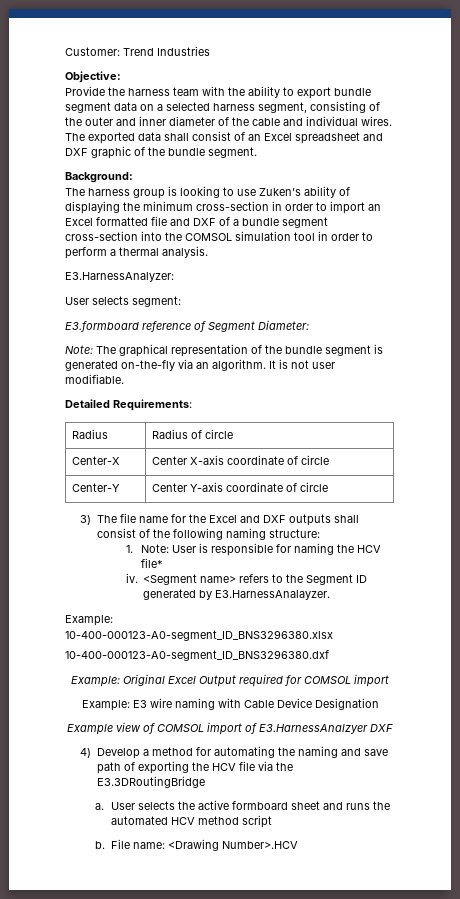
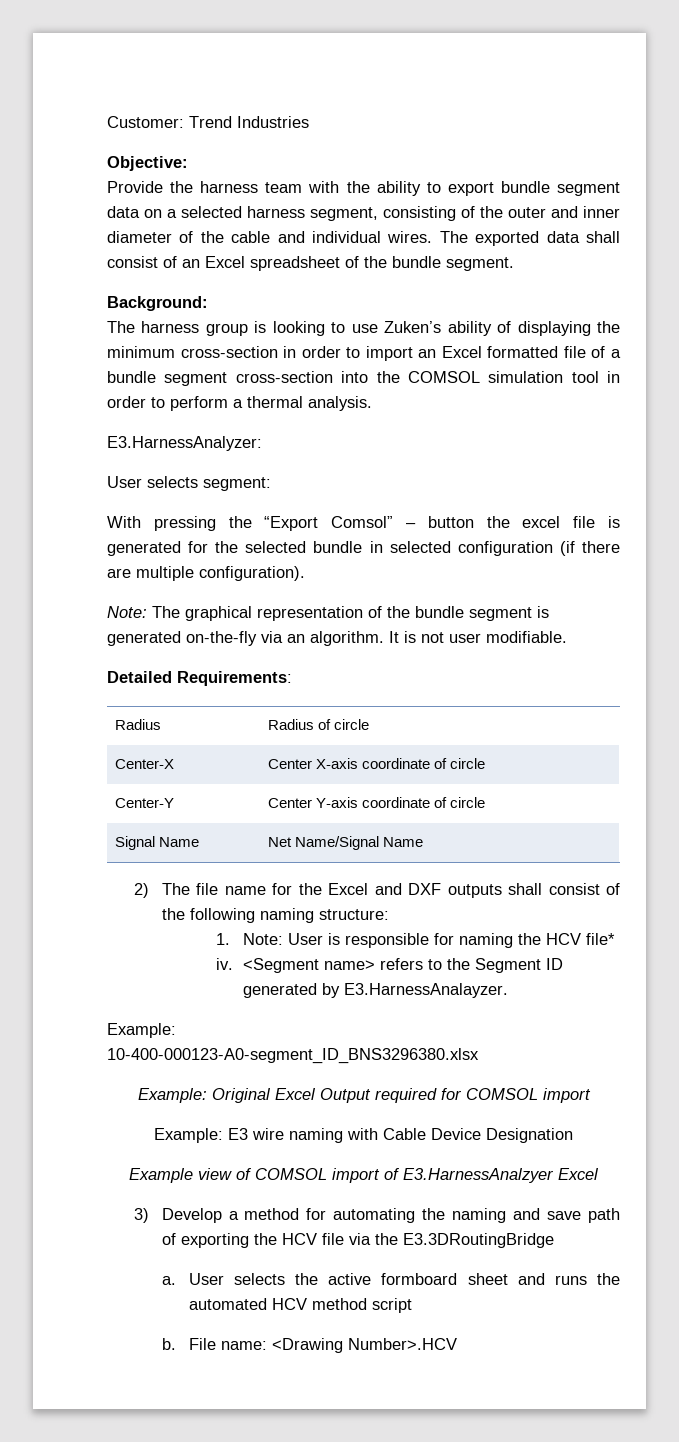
- The exported data shall consist of an Excel spreadsheet and DXF graphic of the bundle segment.
+ The exported data shall consist of an Excel spreadsheet of the bundle segment.
- The harness group is looking to use Zuken’s ability of displaying the minimum cross-section in order to import an Excel formatted file and DXF of a bundle segment cross-section into the COMSOL simulation tool in order to perform a thermal analysis.
+ The harness group is looking to use Zuken’s ability of displaying the minimum cross-section in order to import an Excel formatted file of a bundle segment cross-section into the COMSOL simulation tool in order to perform a thermal analysis.
- E3.formboard reference of Segment Diameter:
+ With pressing the “Export Comsol” – button the excel file is generated for the selected bundle in selected configuration (if there are multiple configuration).
- 3) The file name for the Excel and DXF outputs shall consist of the following naming structure:
+ Signal Name | Net Name/Signal Name
+ 2) The file name for the Excel and DXF outputs shall consist of the following naming structure:
- 10-400-000123-A0-segment_ID_BNS3296380.dxf
- Example view of COMSOL import of E3.HarnessAnalzyer DXF
- 4) Develop a method for automating the naming and save path of exporting the HCV file via the E3.3DRoutingBridge
+ Example view of COMSOL import of E3.HarnessAnalzyer Excel
+ 3) Develop a method for automating the naming and save path of exporting the HCV file via the E3.3DRoutingBridge

